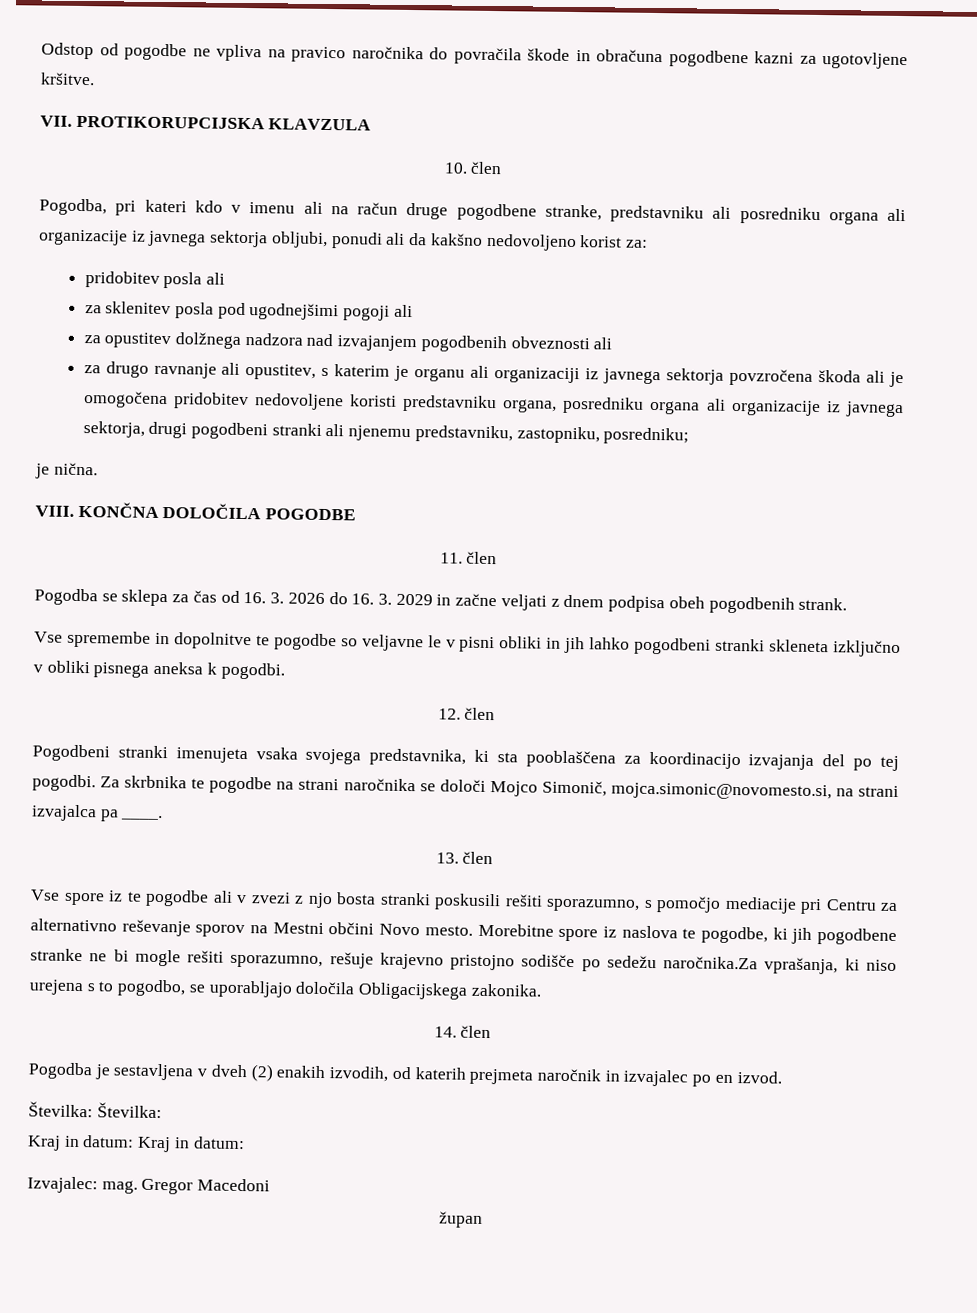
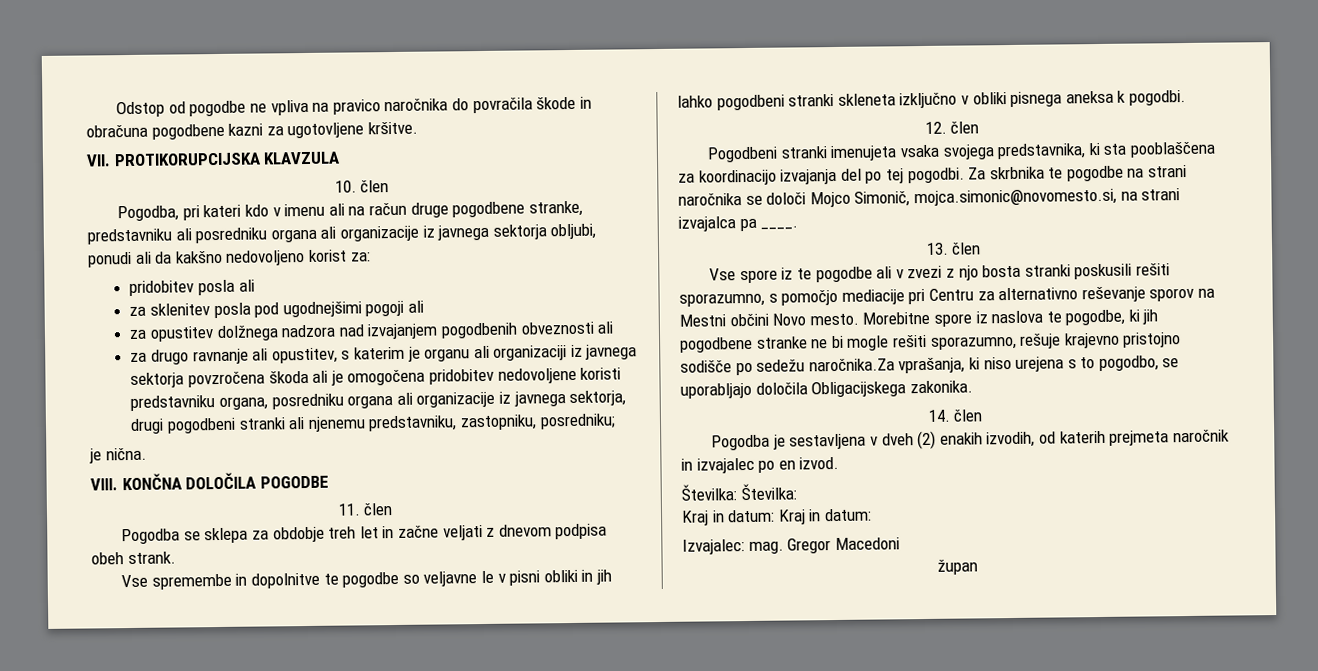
- Pogodba se sklepa za čas od 16. 3. 2026 do 16. 3. 2029 in začne veljati z dnem podpisa obeh pogodbenih strank.
+ Pogodba se sklepa za obdobje treh let in začne veljati z dnevom podpisa obeh strank.

